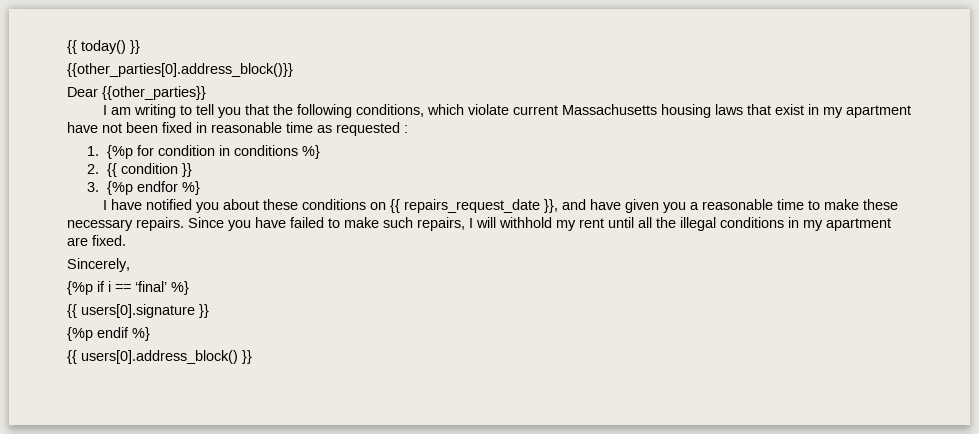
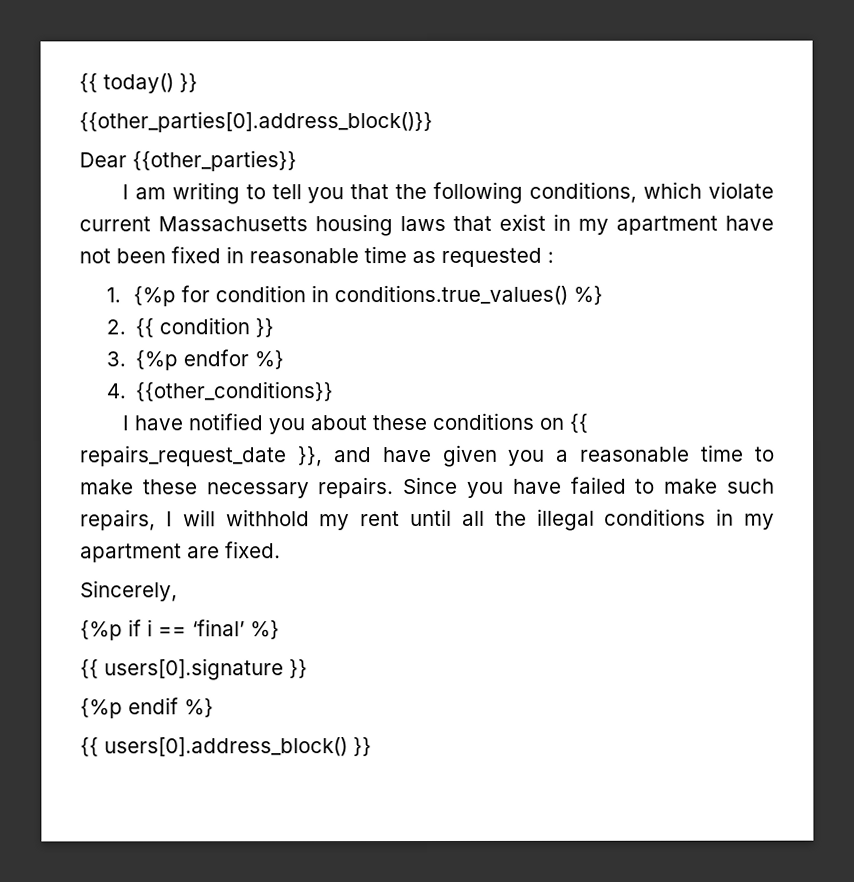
- 1. {%p for condition in conditions %}
+ 1. {%p for condition in conditions.true_values() %}
+ 4. {{other_conditions}}

